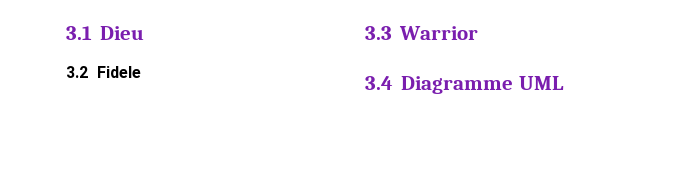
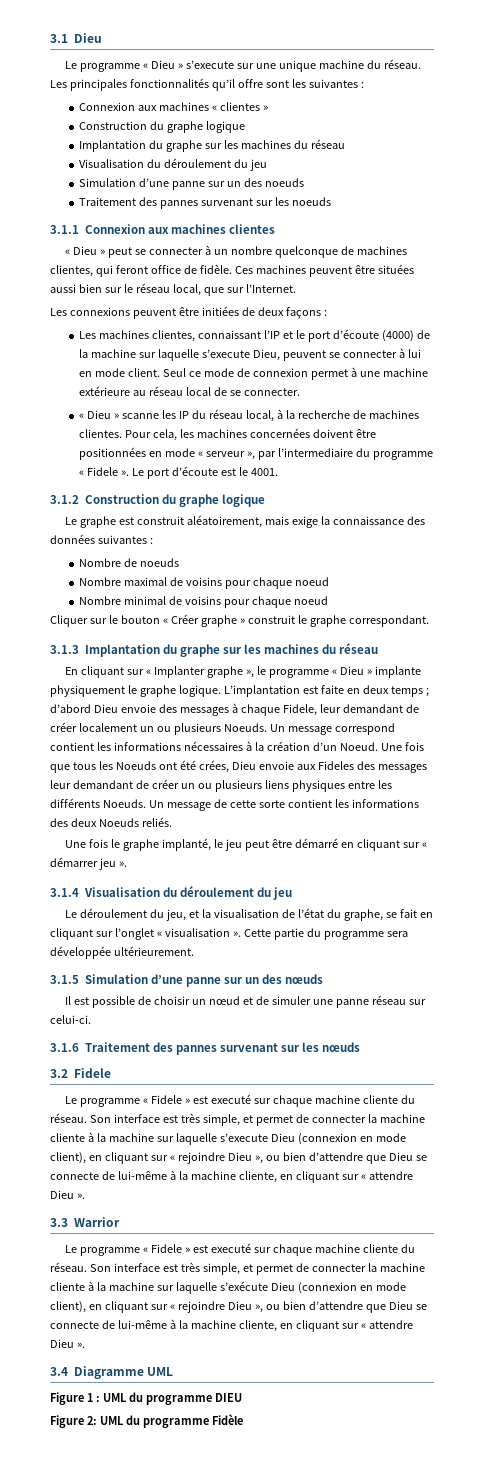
+ Le programme « Dieu » s’execute sur une unique machine du réseau. Les principales fonctionnalités qu’il offre sont les suivantes :
+ Connexion aux machines « clientes »
+ Construction du graphe logique
+ Implantation du graphe sur les machines du réseau
+ Visualisation du déroulement du jeu
+ Simulation d’une panne sur un des noeuds
+ Traitement des pannes survenant sur les noeuds
+ 3.1.1 Connexion aux machines clientes
+ « Dieu » peut se connecter à un nombre quelconque de machines clientes, qui feront office de fidèle. Ces machines peuvent être situées aussi bien sur le réseau local, que sur l’Internet.
+ Les connexions peuvent être initiées de deux façons :
+ Les machines clientes, connaissant l’IP et le port d’écoute (4000) de la machine sur laquelle s’execute Dieu, peuvent se connecter à lui en mode client. Seul ce mode de connexion permet à une machine extérieure au réseau local de se connecter.
+ « Dieu » scanne les IP du réseau local, à la recherche de machines clientes. Pour cela, les machines concernées doivent être positionnées en mode « serveur », par l’intermediaire du programme « Fidele ». Le port d’écoute est le 4001.
+ 3.1.2 Construction du graphe logique
+ Le graphe est construit aléatoirement, mais exige la connaissance des données suivantes :
+ Nombre de noeuds
+ Nombre maximal de voisins pour chaque noeud
+ Nombre minimal de voisins pour chaque noeud
+ Cliquer sur le bouton « Créer graphe » construit le graphe correspondant.
+ 3.1.3 Implantation du graphe sur les machines du réseau
+ En cliquant sur « Implanter graphe », le programme « Dieu » implante physiquement le graphe logique. L’implantation est faite en deux temps ; d’abord Dieu envoie des messages à chaque Fidele, leur demandant de créer localement un ou plusieurs Noeuds. Un message correspond contient les informations nécessaires à la création d’un Noeud. Une fois que tous les Noeuds ont été crées, Dieu envoie aux Fideles des messages leur demandant de créer un ou plusieurs liens physiques entre les différents Noeuds. Un message de cette sorte contient les informations des deux Noeuds reliés.
+ Une fois le graphe implanté, le jeu peut être démarré en cliquant sur « démarrer jeu ».
+ 3.1.4 Visualisation du déroulement du jeu
+ Le déroulement du jeu, et la visualisation de l’état du graphe, se fait en cliquant sur l’onglet « visualisation ». Cette partie du programme sera développée ultérieurement.
+ 3.1.5 Simulation d’une panne sur un des nœuds
+ Il est possible de choisir un nœud et de simuler une panne réseau sur celui-ci.
+ 3.1.6 Traitement des pannes survenant sur les nœuds
  3.2 Fidele
+ Le programme « Fidele » est executé sur chaque machine cliente du réseau. Son interface est très simple, et permet de connecter la machine cliente à la machine sur laquelle s’execute Dieu (connexion en mode client), en cliquant sur « rejoindre Dieu », ou bien d’attendre que Dieu se connecte de lui-même à la machine cliente, en cliquant sur « attendre Dieu ».
  3.3 Warrior
+ Le programme « Fidele » est executé sur chaque machine cliente du réseau. Son interface est très simple, et permet de connecter la machine cliente à la machine sur laquelle s’exécute Dieu (connexion en mode client), en cliquant sur « rejoindre Dieu », ou bien d’attendre que Dieu se connecte de lui-même à la machine cliente, en cliquant sur « attendre Dieu ».
  3.4 Diagramme UML
+ Figure 1 : UML du programme DIEU
+ Figure 2: UML du programme Fidèle

